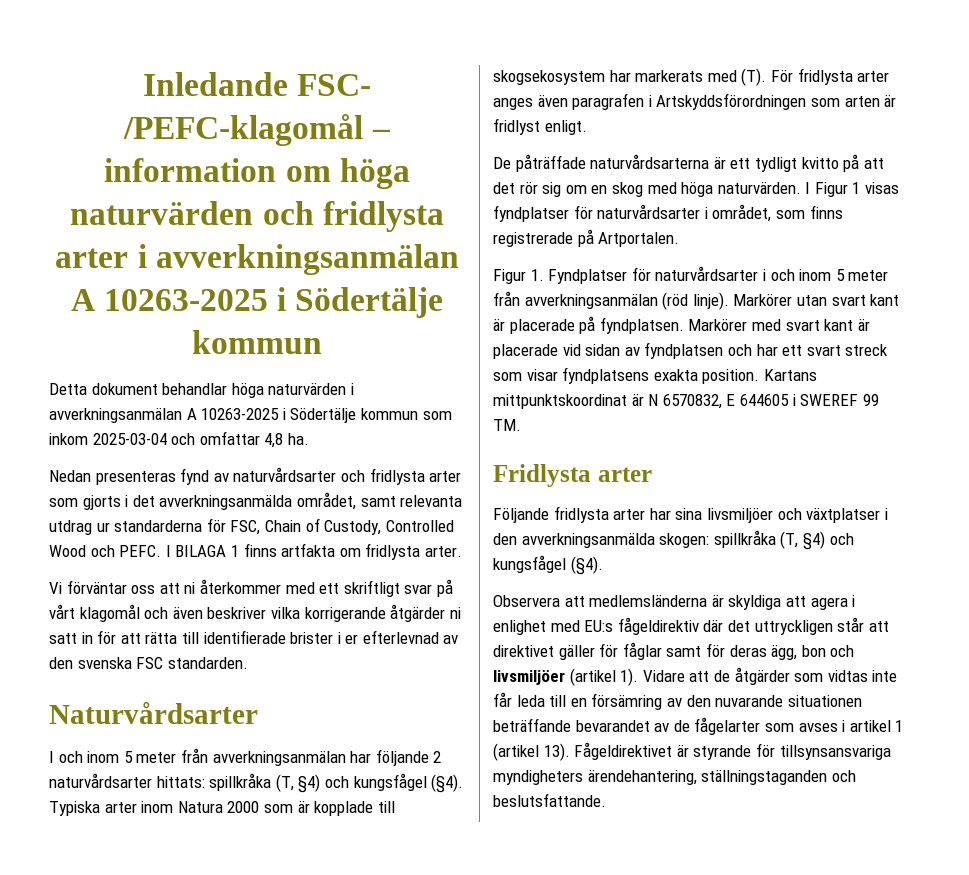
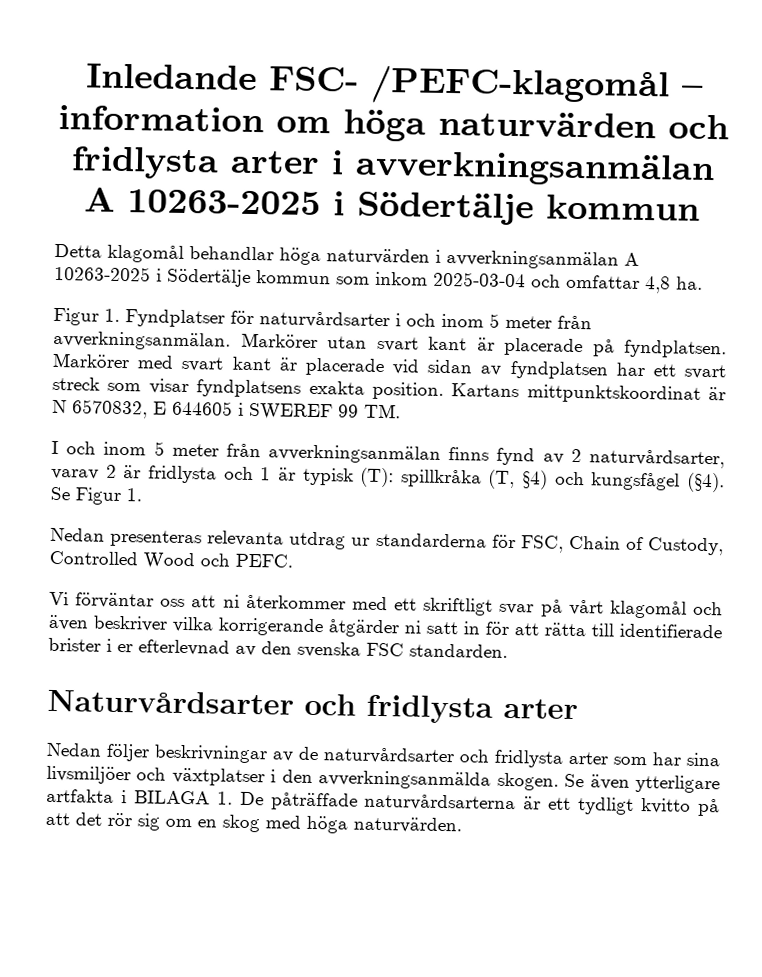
- Detta dokument behandlar höga naturvärden i avverkningsanmälan A 10263-2025 i Södertälje kommun som inkom 2025-03-04 och omfattar 4,8 ha.
+ Detta klagomål behandlar höga naturvärden i avverkningsanmälan A 10263-2025 i Södertälje kommun som inkom 2025-03-04 och omfattar 4,8 ha.
- Nedan presenteras fynd av naturvårdsarter och fridlysta arter som gjorts i det avverkningsanmälda området, samt relevanta utdrag ur standarderna för FSC, Chain of Custody, Controlled Wood och PEFC. I BILAGA 1 finns artfakta om fridlysta arter.
+ Figur 1. Fyndplatser för naturvårdsarter i och inom 5 meter från avverkningsanmälan. Markörer utan svart kant är placerade på fyndplatsen. Markörer med svart kant är placerade vid sidan av fyndplatsen har ett svart streck som visar fyndplatsens exakta position. Kartans mittpunktskoordinat är N 6570832, E 644605 i SWEREF 99 TM.
+ I och inom 5 meter från avverkningsanmälan finns fynd av 2 naturvårdsarter, varav 2 är fridlysta och 1 är typisk (T): spillkråka (T, §4) och kungsfågel (§4). Se Figur 1.
+ Nedan presenteras relevanta utdrag ur standarderna för FSC, Chain of Custody, Controlled Wood och PEFC.
- Naturvårdsarter
- I och inom 5 meter från avverkningsanmälan har följande 2 naturvårdsarter hittats: spillkråka (T, §4) och kungsfågel (§4). Typiska arter inom Natura 2000 som är kopplade till skogsekosystem har markerats med (T). För fridlysta arter anges även paragrafen i Artskyddsförordningen som arten är fridlyst enligt.
- De påträffade naturvårdsarterna är ett tydligt kvitto på att det rör sig om en skog med höga naturvärden. I Figur 1 visas fyndplatser för naturvårdsarter i området, som finns registrerade på Artportalen.
- Figur 1. Fyndplatser för naturvårdsarter i och inom 5 meter från avverkningsanmälan (röd linje). Markörer utan svart kant är placerade på fyndplatsen. Markörer med svart kant är placerade vid sidan av fyndplatsen och har ett svart streck som visar fyndplatsens exakta position. Kartans mittpunktskoordinat är N 6570832, E 644605 i SWEREF 99 TM.
- Fridlysta arter
- Följande fridlysta arter har sina livsmiljöer och växtplatser i den avverkningsanmälda skogen: spillkråka (T, §4) och kungsfågel (§4).
- Observera att medlemsländerna är skyldiga att agera i enlighet med EU:s fågeldirektiv där det uttryckligen står att direktivet gäller för fåglar samt för deras ägg, bon och livsmiljöer (artikel 1). Vidare att de åtgärder som vidtas inte får leda till en försämring av den nuvarande situationen beträffande bevarandet av de fågelarter som avses i artikel 1 (artikel 13). Fågeldirektivet är styrande för tillsynsansvariga myndigheters ärendehantering, ställningstaganden och beslutsfattande.
+ Naturvårdsarter och fridlysta arter
+ Nedan följer beskrivningar av de naturvårdsarter och fridlysta arter som har sina livsmiljöer och växtplatser i den avverkningsanmälda skogen. Se även ytterligare artfakta i BILAGA 1. De påträffade naturvårdsarterna är ett tydligt kvitto på att det rör sig om en skog med höga naturvärden.

